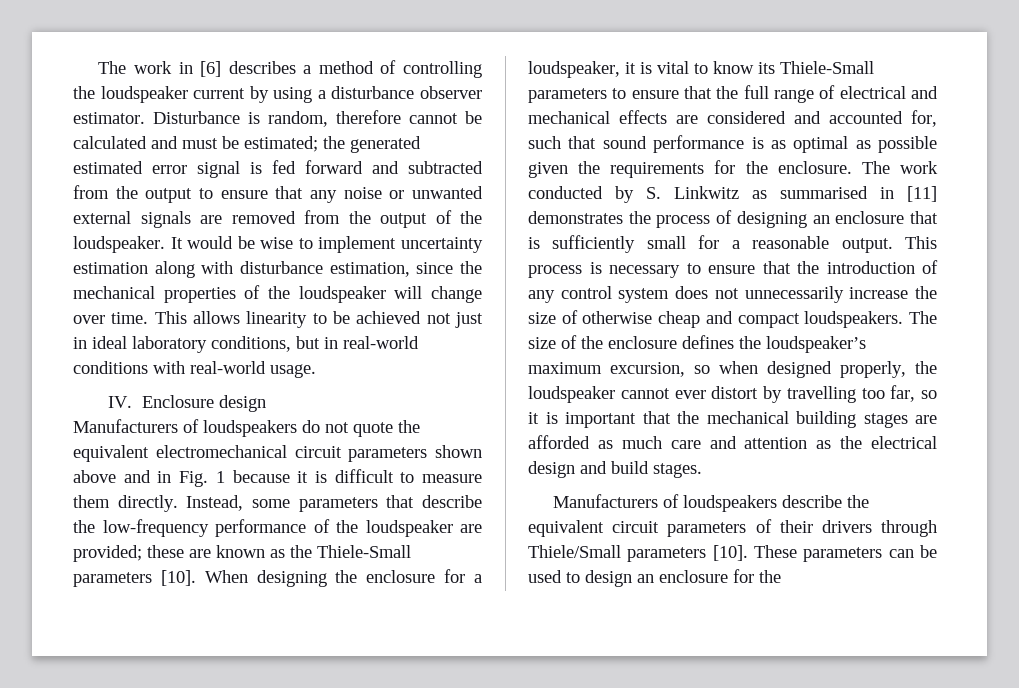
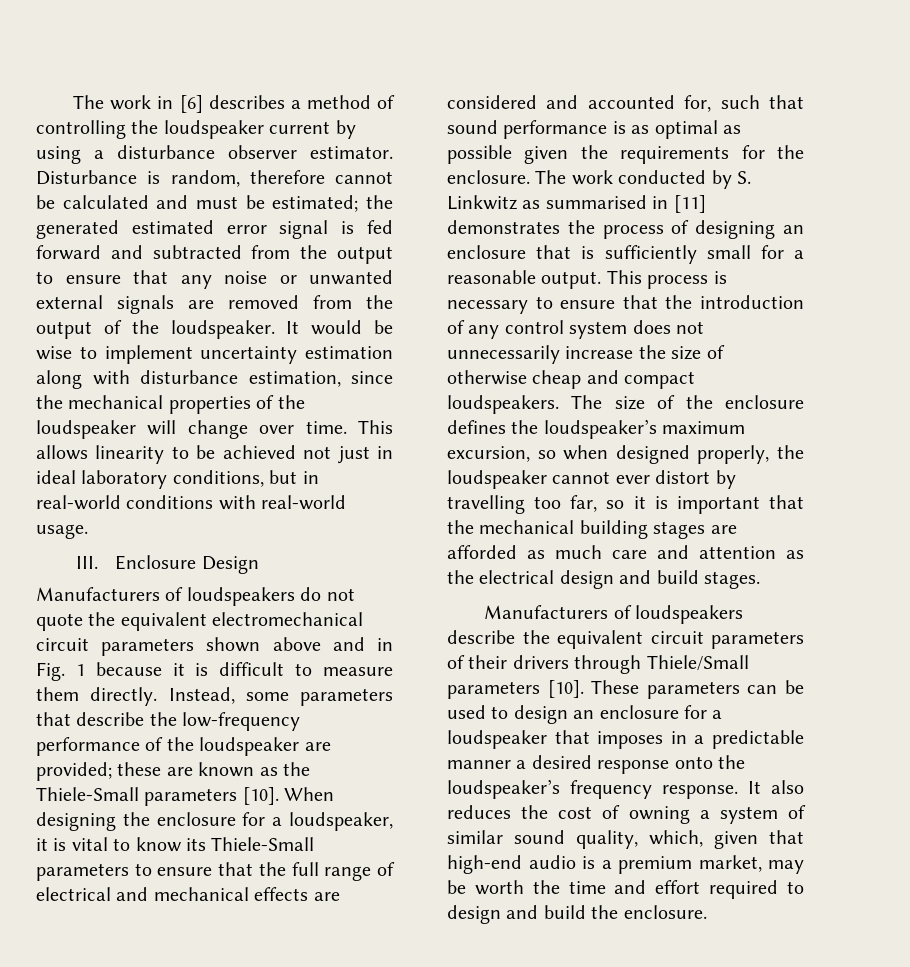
- IV. Enclosure design
+ III. Enclosure Design
- These parameters can be used to design an enclosure for the
+ These parameters can be used to design an enclosure for a loudspeaker that imposes in a predictable manner a desired response onto the loudspeaker’s frequency response. It also reduces the cost of owning a system of similar sound quality, which, given that high-end audio is a premium market, may be worth the time and effort required to design and build the enclosure.

